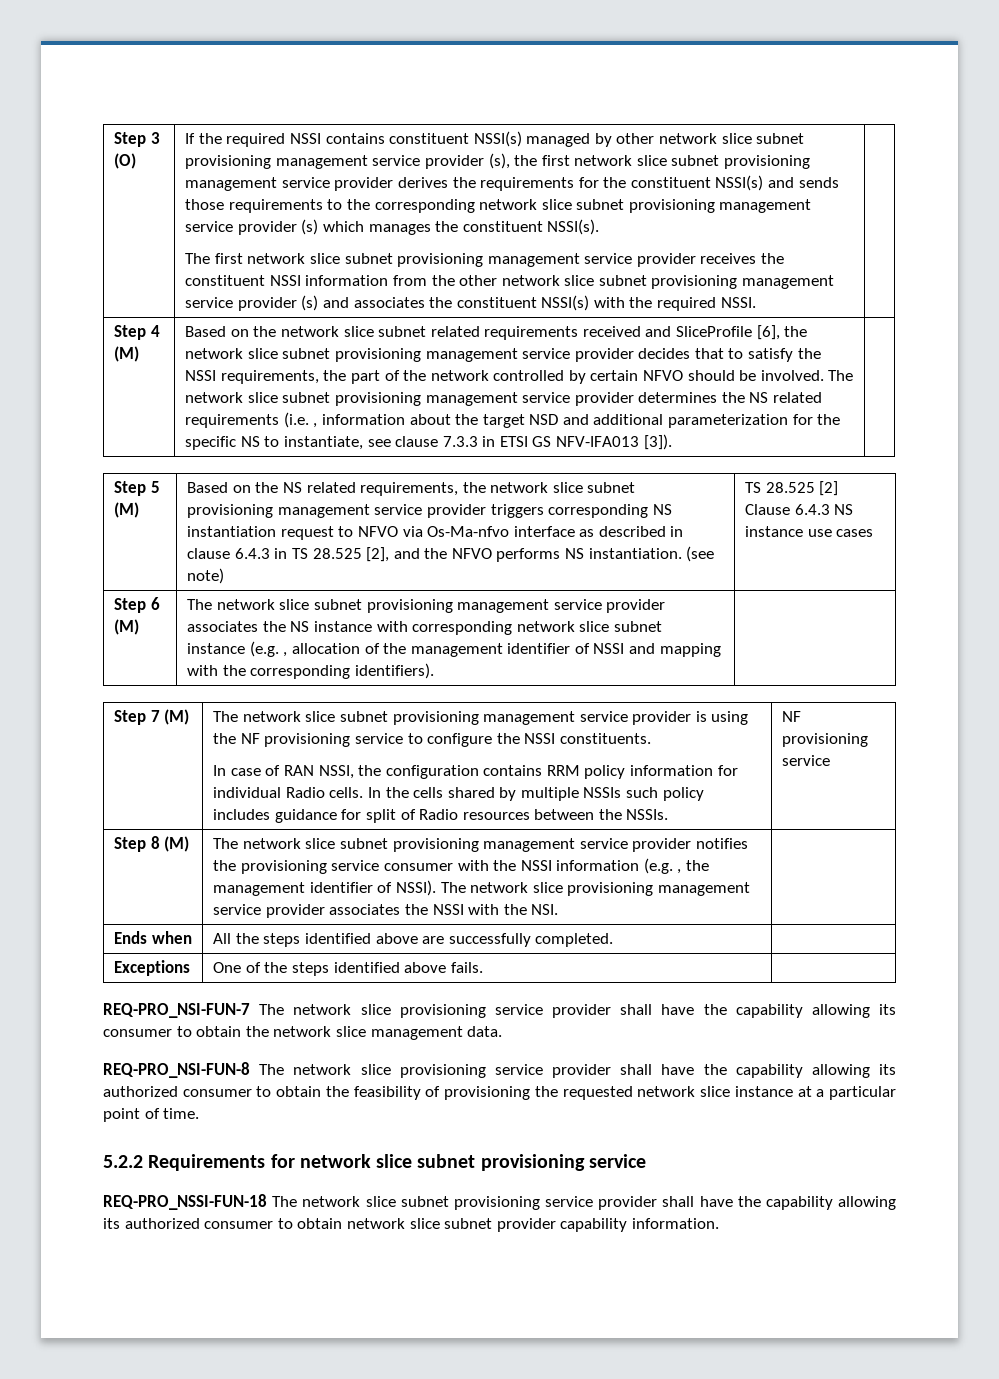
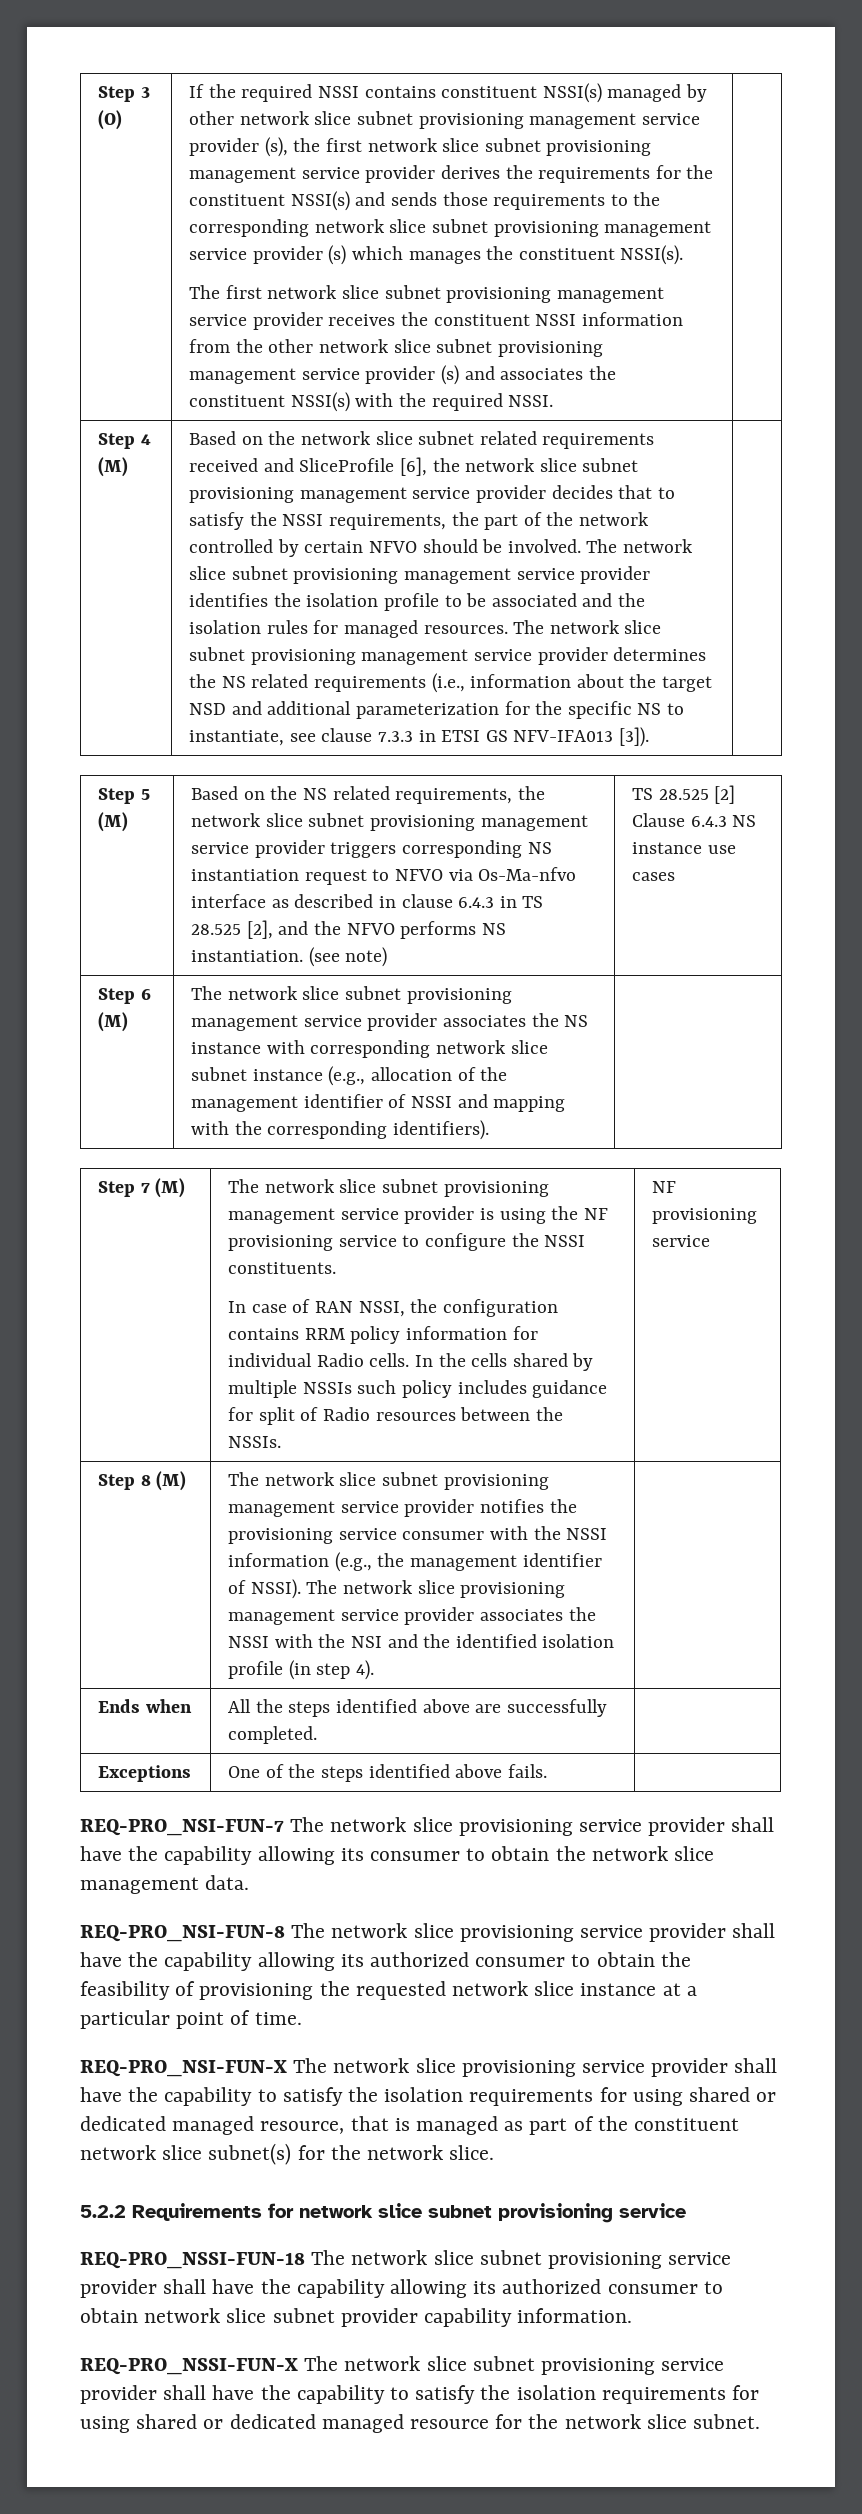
- The network slice subnet provisioning management service provider determines the NS related requirements (i.e. , information about the target NSD and additional parameterization for the specific NS to instantiate, see clause 7.3.3 in ETSI GS NFV-IFA013 [3]).
+ The network slice subnet provisioning management service provider identifies the isolation profile to be associated and the isolation rules for managed resources. The network slice subnet provisioning management service provider determines the NS related requirements (i.e., information about the target NSD and additional parameterization for the specific NS to instantiate, see clause 7.3.3 in ETSI GS NFV-IFA013 [3]).
- Step 6 (M) | The network slice subnet provisioning management service provider associates the NS instance with corresponding network slice subnet instance (e.g. , allocation of the management identifier of NSSI and mapping with the corresponding identifiers). |
+ Step 6 (M) | The network slice subnet provisioning management service provider associates the NS instance with corresponding network slice subnet instance (e.g., allocation of the management identifier of NSSI and mapping with the corresponding identifiers). |
- The network slice subnet provisioning management service provider notifies the provisioning service consumer with the NSSI information (e.g. , the management identifier of NSSI).
+ The network slice subnet provisioning management service provider notifies the provisioning service consumer with the NSSI information (e.g., the management identifier of NSSI).
- The network slice provisioning management service provider associates the NSSI with the NSI.
+ The network slice provisioning management service provider associates the NSSI with the NSI and the identified isolation profile (in step 4).
+ REQ-PRO_NSI-FUN-X The network slice provisioning service provider shall have the capability to satisfy the isolation requirements for using shared or dedicated managed resource, that is managed as part of the constituent network slice subnet(s) for the network slice.
+ REQ-PRO_NSSI-FUN-X The network slice subnet provisioning service provider shall have the capability to satisfy the isolation requirements for using shared or dedicated managed resource for the network slice subnet.

